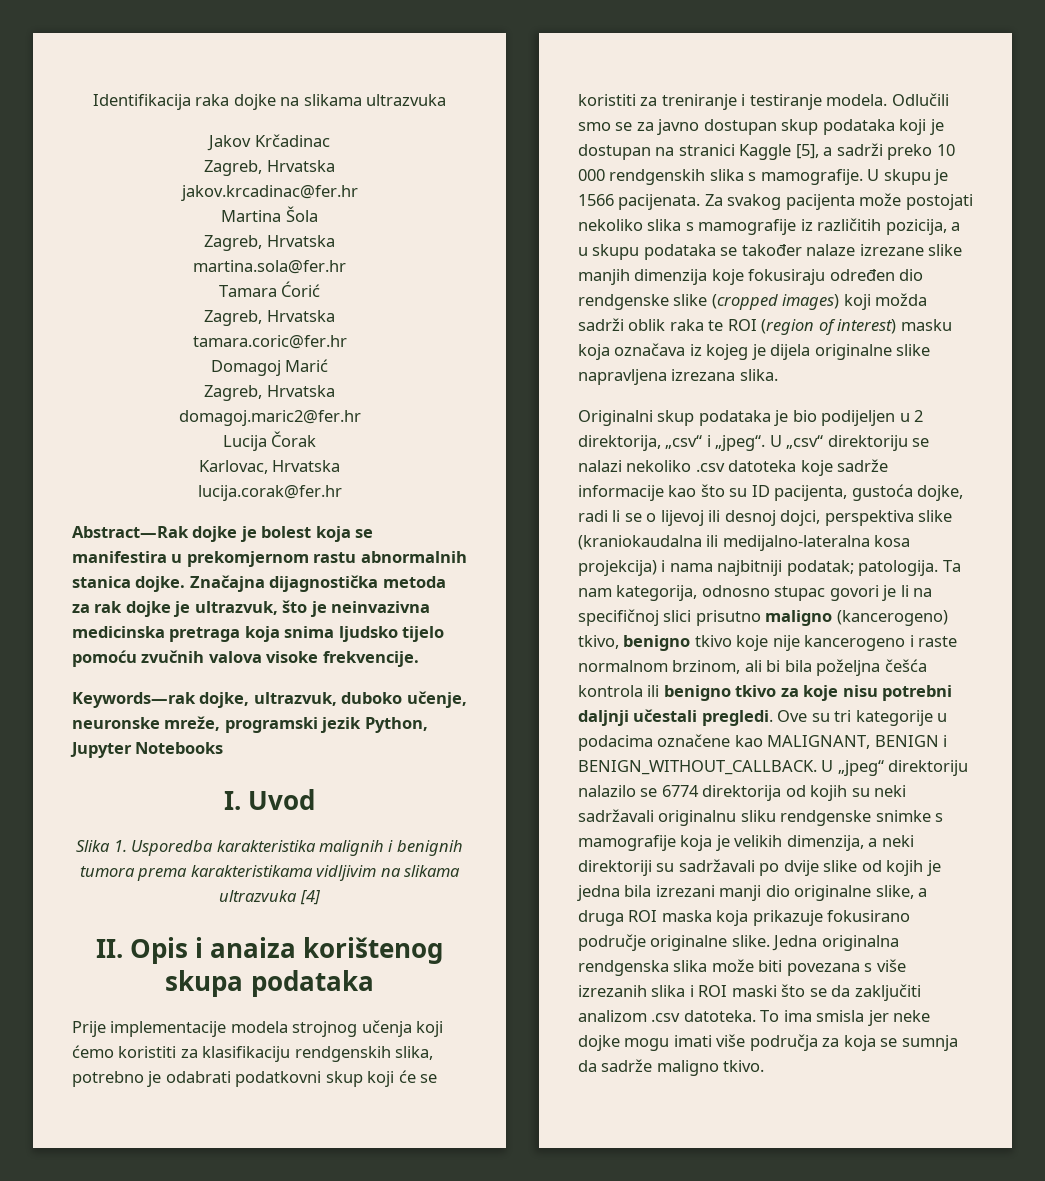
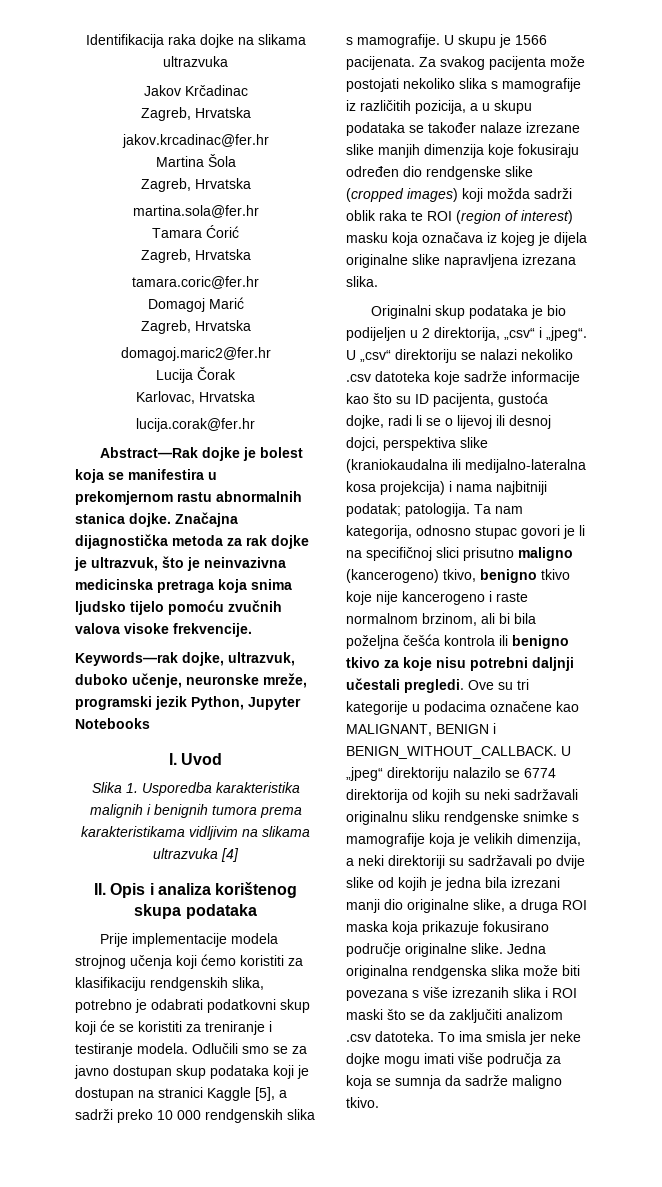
- II. Opis i anaiza korištenog skupa podataka
+ II. Opis i analiza korištenog skupa podataka

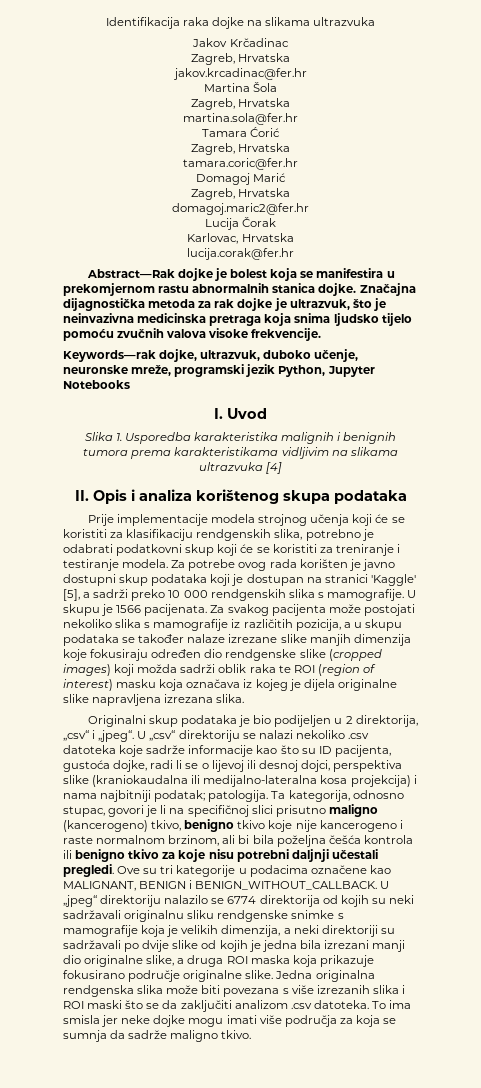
- Prije implementacije modela strojnog učenja koji ćemo koristiti za klasifikaciju rendgenskih slika, potrebno je odabrati podatkovni skup koji će se koristiti za treniranje i testiranje modela.
+ Prije implementacije modela strojnog učenja koji će se koristiti za klasifikaciju rendgenskih slika, potrebno je odabrati podatkovni skup koji će se koristiti za treniranje i testiranje modela.
- Odlučili smo se za javno dostupan skup podataka koji je dostupan na stranici Kaggle [5], a sadrži preko 10 000 rendgenskih slika s mamografije.
+ Za potrebe ovog rada korišten je javno dostupni skup podataka koji je dostupan na stranici 'Kaggle' [5], a sadrži preko 10 000 rendgenskih slika s mamografije.
- Ta nam kategorija, odnosno stupac govori je li na specifičnoj slici prisutno maligno (kancerogeno) tkivo, benigno tkivo koje nije kancerogeno i raste normalnom brzinom, ali bi bila poželjna češća kontrola ili benigno tkivo za koje nisu potrebni daljnji učestali pregledi.
+ Ta kategorija, odnosno stupac, govori je li na specifičnoj slici prisutno maligno (kancerogeno) tkivo, benigno tkivo koje nije kancerogeno i raste normalnom brzinom, ali bi bila poželjna češća kontrola ili benigno tkivo za koje nisu potrebni daljnji učestali pregledi.

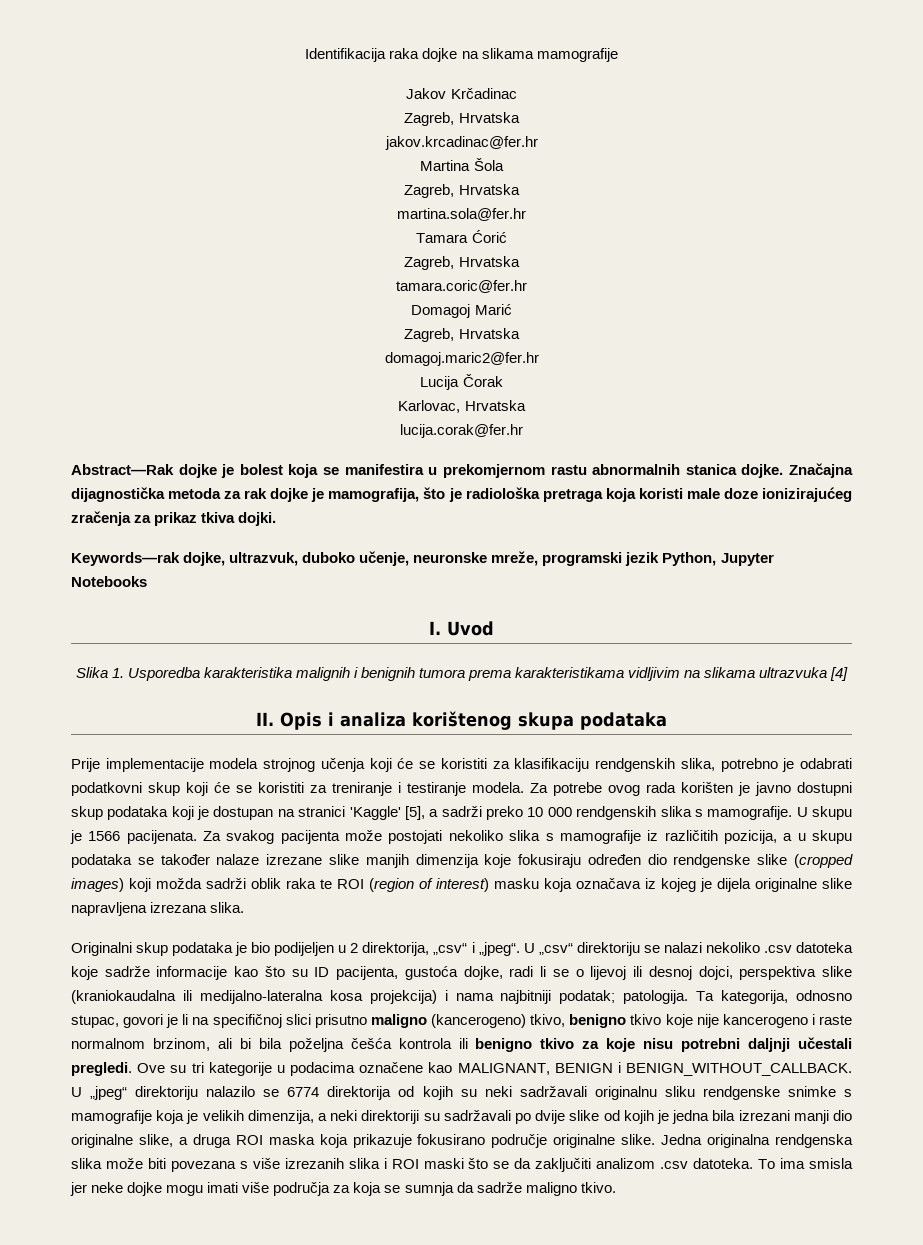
- Identifikacija raka dojke na slikama ultrazvuka
+ Identifikacija raka dojke na slikama mamografije
- Značajna dijagnostička metoda za rak dojke je ultrazvuk, što je neinvazivna medicinska pretraga koja snima ljudsko tijelo pomoću zvučnih valova visoke frekvencije.
+ Značajna dijagnostička metoda za rak dojke je mamografija, što je radiološka pretraga koja koristi male doze ionizirajućeg zračenja za prikaz tkiva dojki.

